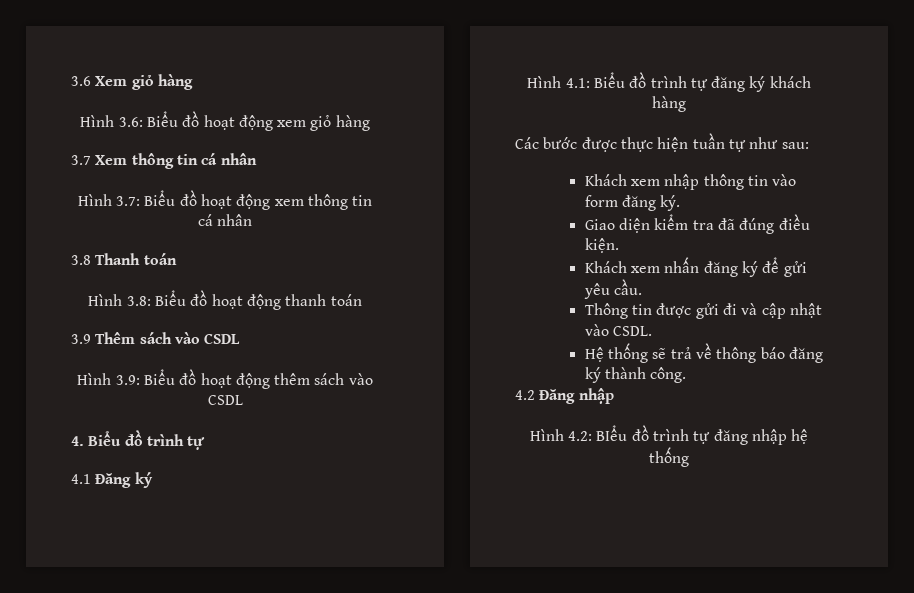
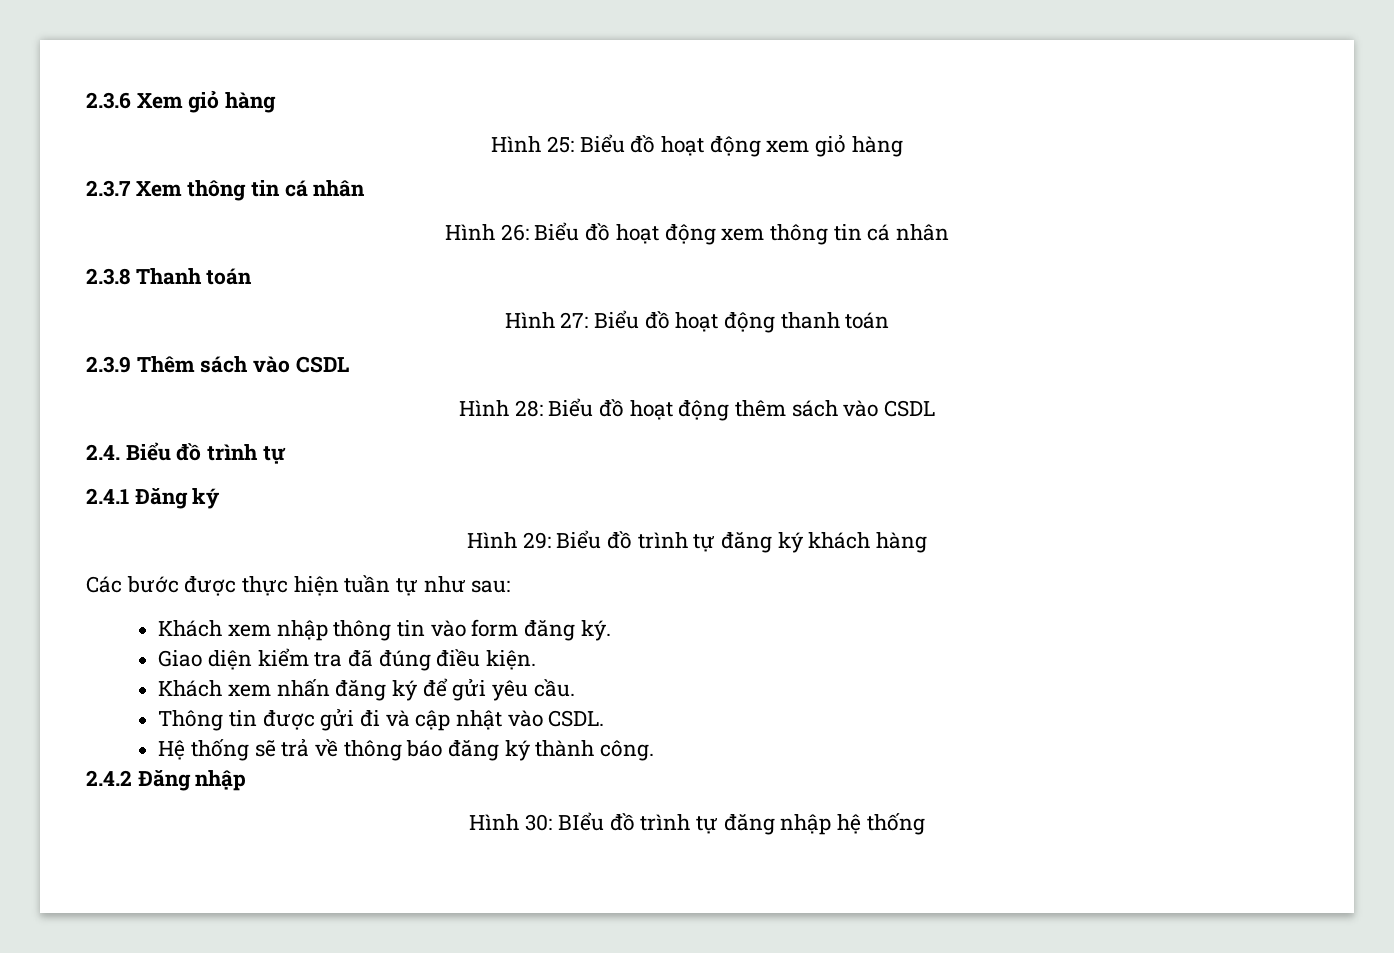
- 3.6 Xem giỏ hàng
+ 2.3.6 Xem giỏ hàng
- Hình 3.6: Biểu đồ hoạt động xem giỏ hàng
+ Hình 25: Biểu đồ hoạt động xem giỏ hàng
- 3.7 Xem thông tin cá nhân
+ 2.3.7 Xem thông tin cá nhân
- Hình 3.7: Biểu đồ hoạt động xem thông tin cá nhân
+ Hình 26: Biểu đồ hoạt động xem thông tin cá nhân
- 3.8 Thanh toán
+ 2.3.8 Thanh toán
- Hình 3.8: Biểu đồ hoạt động thanh toán
+ Hình 27: Biểu đồ hoạt động thanh toán
- 3.9 Thêm sách vào CSDL
+ 2.3.9 Thêm sách vào CSDL
- Hình 3.9: Biểu đồ hoạt động thêm sách vào CSDL
+ Hình 28: Biểu đồ hoạt động thêm sách vào CSDL
- 4. Biểu đồ trình tự
+ 2.4. Biểu đồ trình tự
- 4.1 Đăng ký
+ 2.4.1 Đăng ký
- Hình 4.1: Biểu đồ trình tự đăng ký khách hàng
+ Hình 29: Biểu đồ trình tự đăng ký khách hàng
- 4.2 Đăng nhập
+ 2.4.2 Đăng nhập
- Hình 4.2: BIểu đồ trình tự đăng nhập hệ thống
+ Hình 30: BIểu đồ trình tự đăng nhập hệ thống

